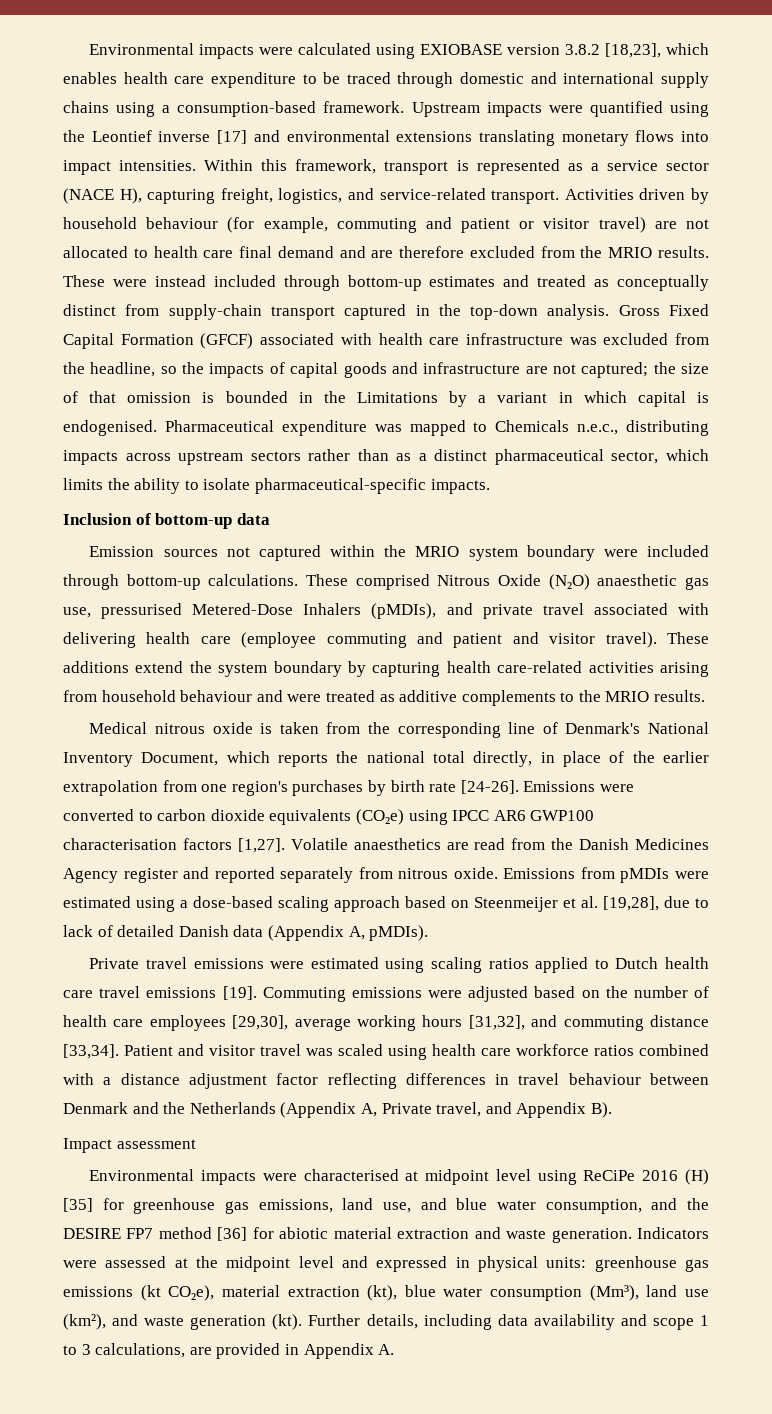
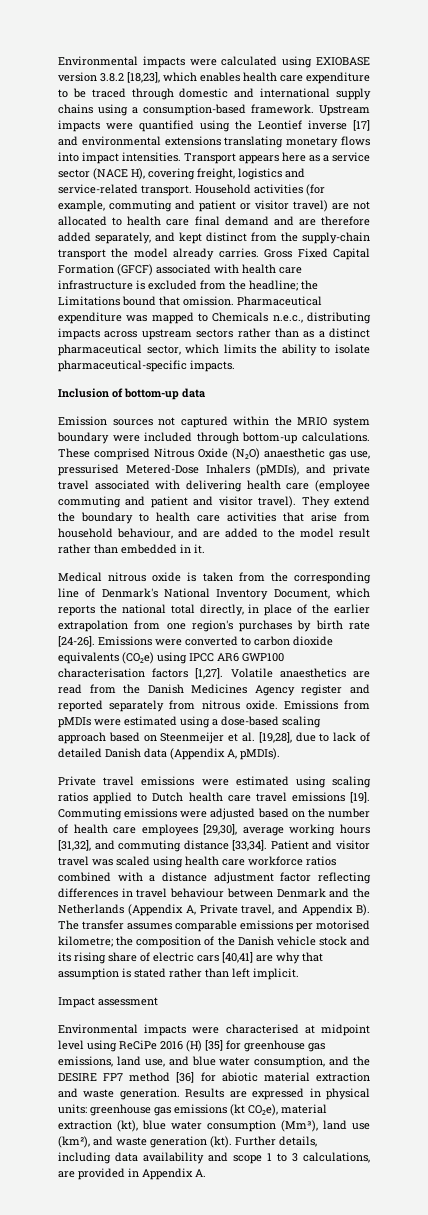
- Within this framework, transport is represented as a service sector (NACE H), capturing freight, logistics, and service-related transport. Activities driven by household behaviour (for example, commuting and patient or visitor travel) are not allocated to health care final demand and are therefore excluded from the MRIO results. These were instead included through bottom-up estimates and treated as conceptually distinct from supply-chain transport captured in the top-down analysis.
+ Transport appears here as a service sector (NACE H), covering freight, logistics and service-related transport. Household activities (for example, commuting and patient or visitor travel) are not allocated to health care final demand and are therefore added separately, and kept distinct from the supply-chain transport the model already carries.
- Gross Fixed Capital Formation (GFCF) associated with health care infrastructure was excluded from the headline, so the impacts of capital goods and infrastructure are not captured; the size of that omission is bounded in the Limitations by a variant in which capital is endogenised.
+ Gross Fixed Capital Formation (GFCF) associated with health care infrastructure is excluded from the headline; the Limitations bound that omission.
- These additions extend the system boundary by capturing health care-related activities arising from household behaviour and were treated as additive complements to the MRIO results.
+ They extend the boundary to health care activities that arise from household behaviour, and are added to the model result rather than embedded in it.
- Patient and visitor travel was scaled using health care workforce ratios combined with a distance adjustment factor reflecting differences in travel behaviour between Denmark and the Netherlands (Appendix A, Private travel, and Appendix B).
+ Patient and visitor travel was scaled using health care workforce ratios combined with a distance adjustment factor reflecting differences in travel behaviour between Denmark and the Netherlands (Appendix A, Private travel, and Appendix B). The transfer assumes comparable emissions per motorised kilometre; the composition of the Danish vehicle stock and its rising share of electric cars [40,41] are why that assumption is stated rather than left implicit.
- Indicators were assessed at the midpoint level and expressed in physical units: greenhouse gas emissions (kt CO₂e), material extraction (kt), blue water consumption (Mm³), land use (km²), and waste generation (kt).
+ Results are expressed in physical units: greenhouse gas emissions (kt CO₂e), material extraction (kt), blue water consumption (Mm³), land use (km²), and waste generation (kt).

